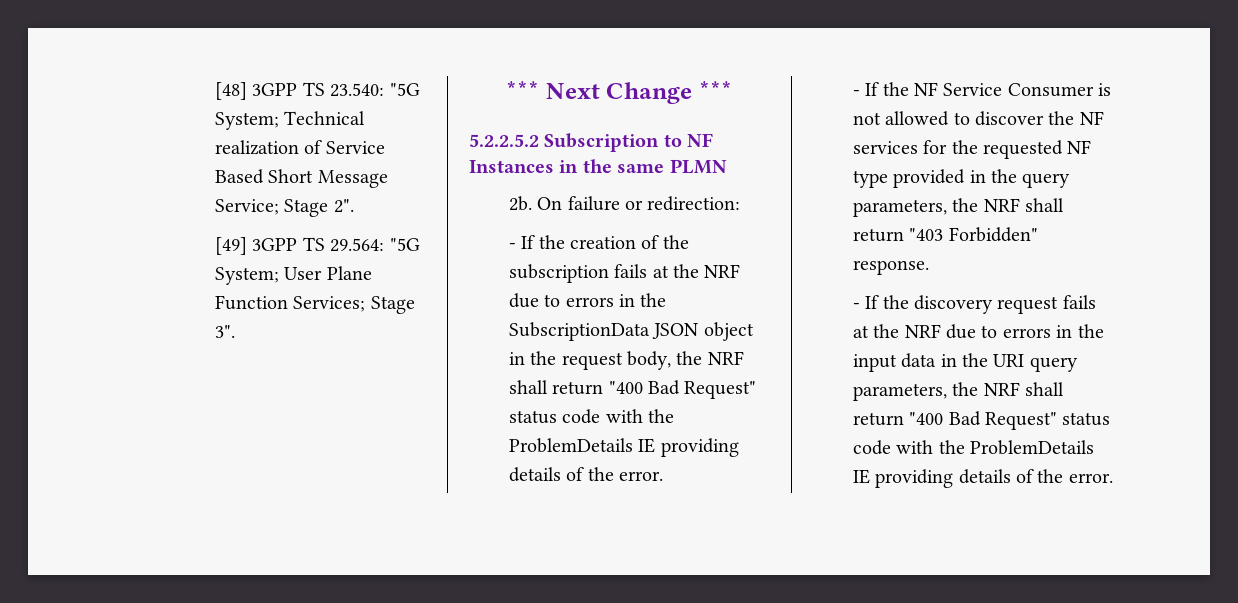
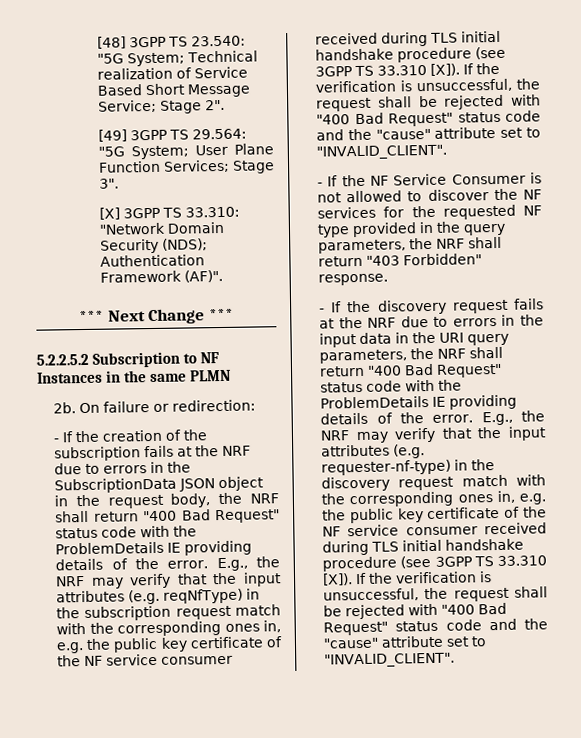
+ [X] 3GPP TS 33.310: "Network Domain Security (NDS); Authentication Framework (AF)".
+ E.g., the NRF may verify that the input attributes (e.g. reqNfType) in the subscription request match with the corresponding ones in, e.g. the public key certificate of the NF service consumer received during TLS initial handshake procedure (see 3GPP TS 33.310 [X]). If the verification is unsuccessful, the request shall be rejected with "400 Bad Request" status code and the "cause" attribute set to "INVALID_CLIENT".
+ E.g., the NRF may verify that the input attributes (e.g. requester-nf-type) in the discovery request match with the corresponding ones in, e.g. the public key certificate of the NF service consumer received during TLS initial handshake procedure (see 3GPP TS 33.310 [X]). If the verification is unsuccessful, the request shall be rejected with "400 Bad Request" status code and the "cause" attribute set to "INVALID_CLIENT".

